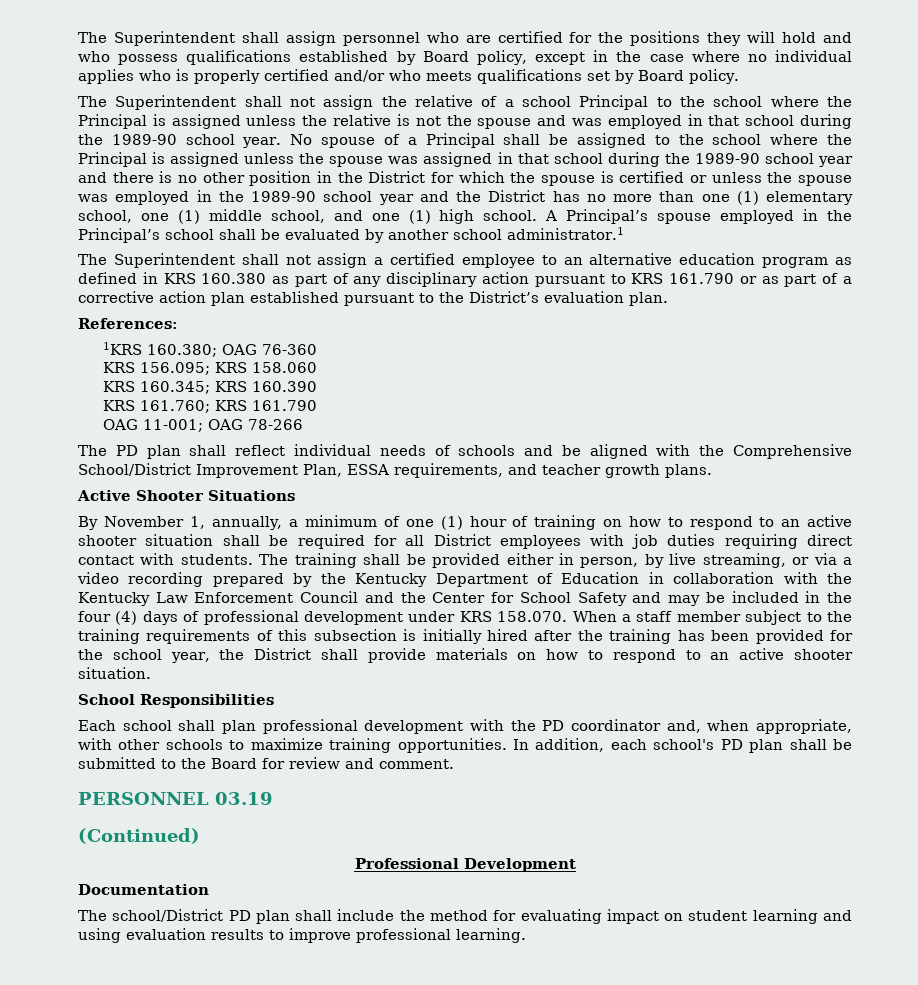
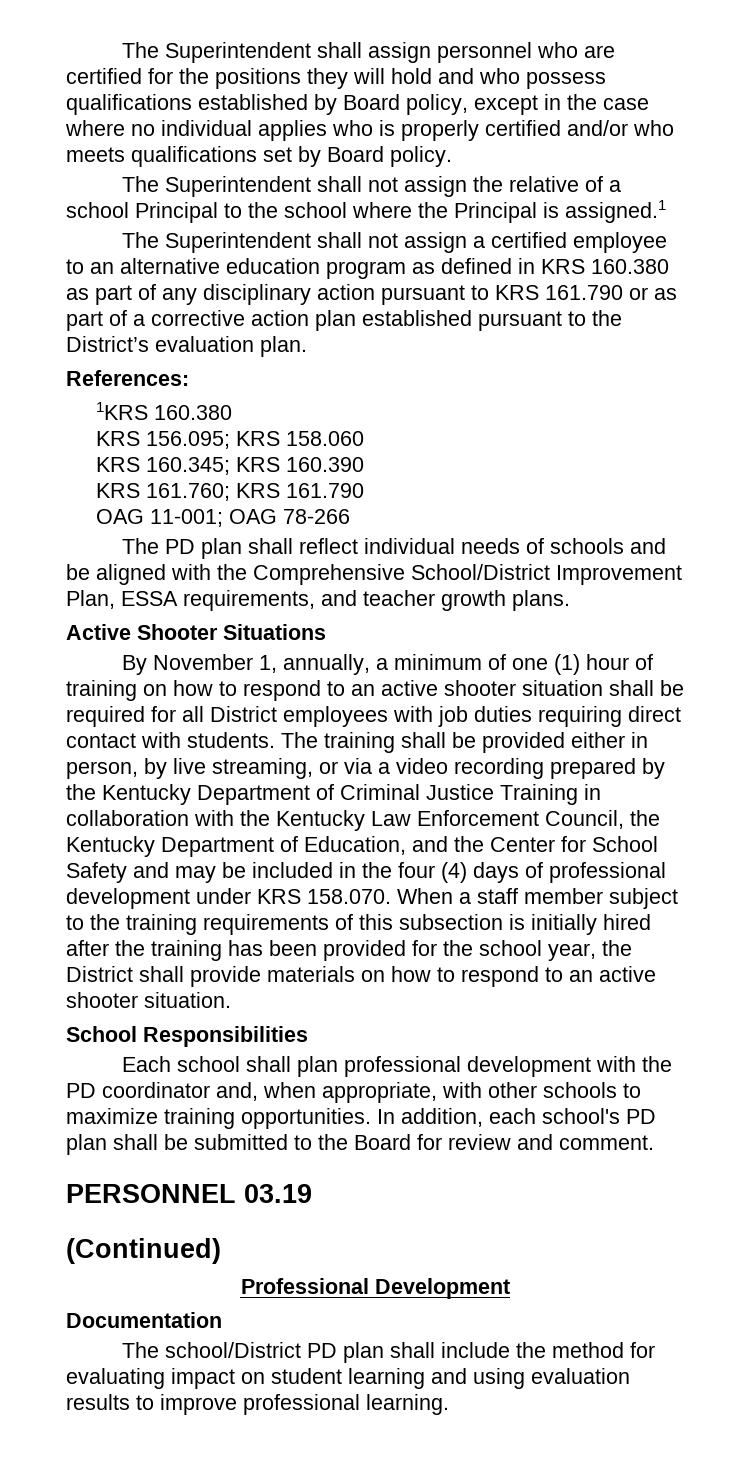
- The Superintendent shall not assign the relative of a school Principal to the school where the Principal is assigned unless the relative is not the spouse and was employed in that school during the 1989-90 school year. No spouse of a Principal shall be assigned to the school where the Principal is assigned unless the spouse was assigned in that school during the 1989-90 school year and there is no other position in the District for which the spouse is certified or unless the spouse was employed in the 1989-90 school year and the District has no more than one (1) elementary school, one (1) middle school, and one (1) high school. A Principal’s spouse employed in the Principal’s school shall be evaluated by another school administrator.1
+ The Superintendent shall not assign the relative of a school Principal to the school where the Principal is assigned.1
- 1KRS 160.380; OAG 76-360
+ 1KRS 160.380
- The training shall be provided either in person, by live streaming, or via a video recording prepared by the Kentucky Department of Education in collaboration with the Kentucky Law Enforcement Council and the Center for School Safety and may be included in the four (4) days of professional development under KRS 158.070. When a staff member subject to the training requirements of this subsection is initially hired after the training has been provided for the school year, the District shall provide materials on how to respond to an active shooter situation.
+ The training shall be provided either in person, by live streaming, or via a video recording prepared by the Kentucky Department of Criminal Justice Training in collaboration with the Kentucky Law Enforcement Council, the Kentucky Department of Education, and the Center for School Safety and may be included in the four (4) days of professional development under KRS 158.070. When a staff member subject to the training requirements of this subsection is initially hired after the training has been provided for the school year, the District shall provide materials on how to respond to an active shooter situation.

